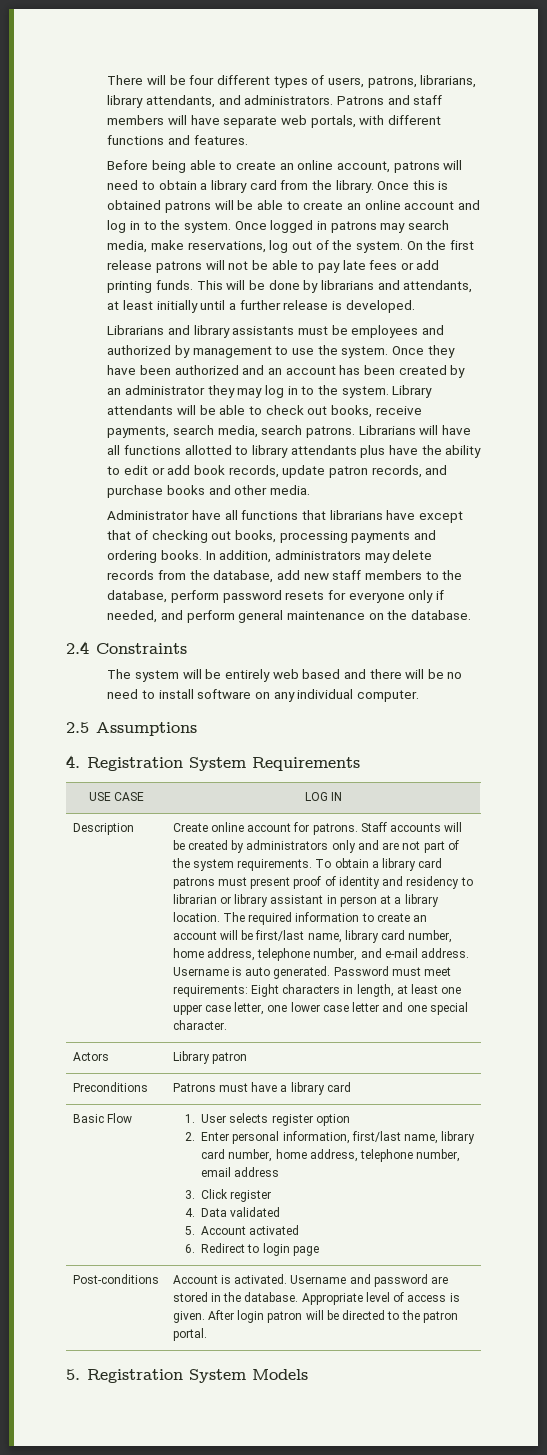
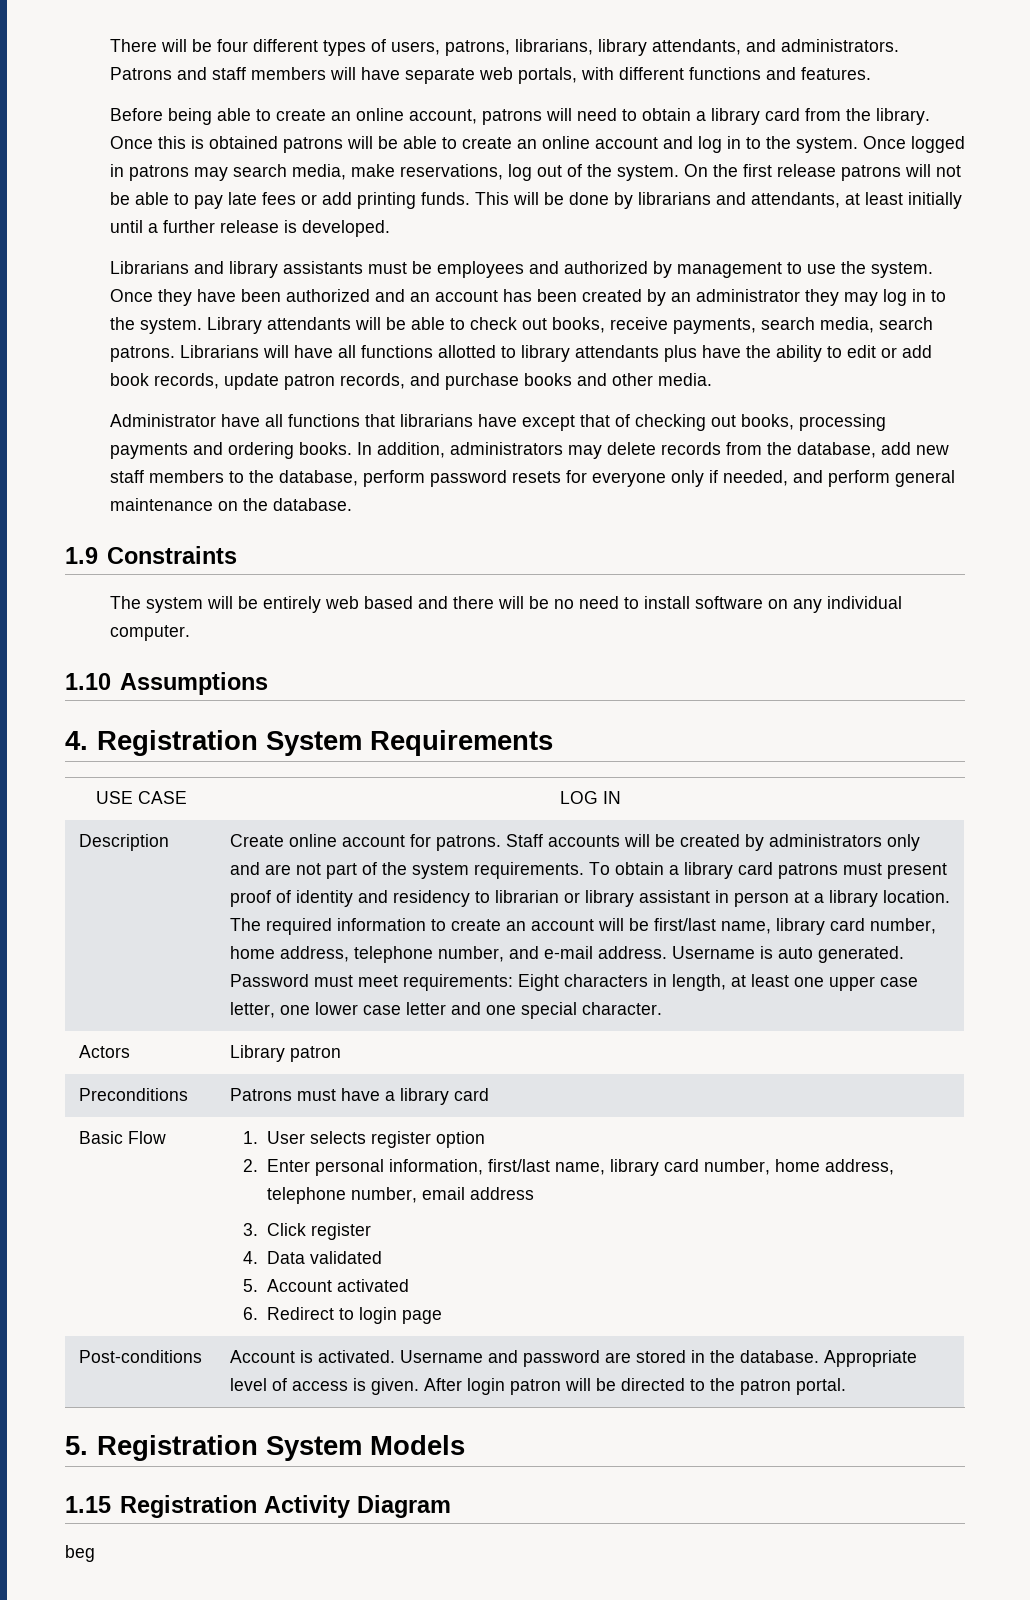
- 2.4 Constraints
+ 1.9 Constraints
- 2.5 Assumptions
+ 1.10 Assumptions
+ 1.15 Registration Activity Diagram
+ beg

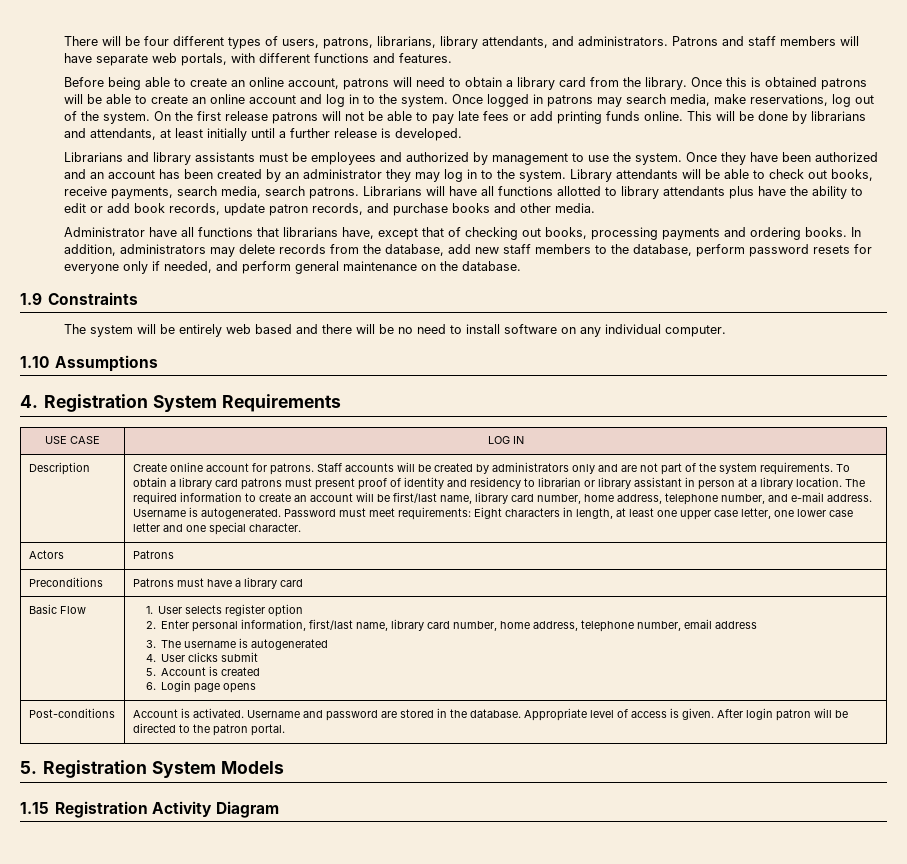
- On the first release patrons will not be able to pay late fees or add printing funds.
+ On the first release patrons will not be able to pay late fees or add printing funds online.
- Administrator have all functions that librarians have except that of checking out books, processing payments and ordering books.
+ Administrator have all functions that librarians have, except that of checking out books, processing payments and ordering books.
- Username is auto generated.
+ Username is autogenerated.
- Actors | Library patron
+ Actors | Patrons
  Basic Flow | 1. User selects register option
  2. Enter personal information, first/last name, library card number, home address, telephone number, email address
- 3. Click register
- 4. Data validated
- 5. Account activated
- 6. Redirect to login page
+ 3. The username is autogenerated
+ 4. User clicks submit
+ 5. Account is created
+ 6. Login page opens
- beg

